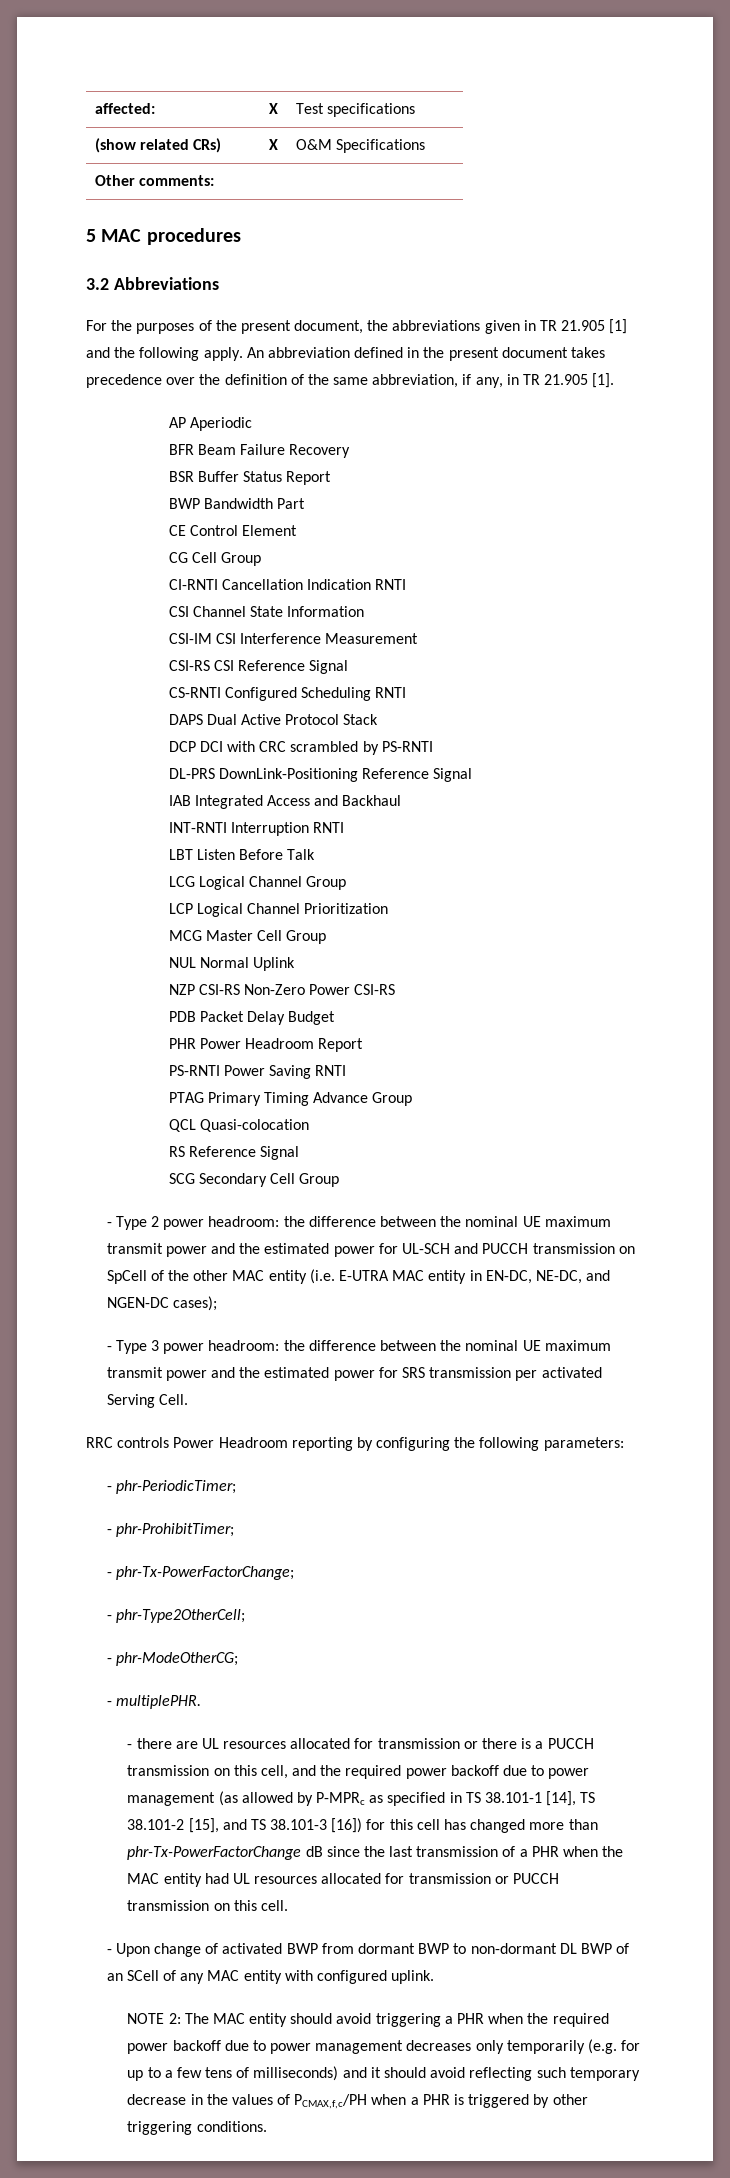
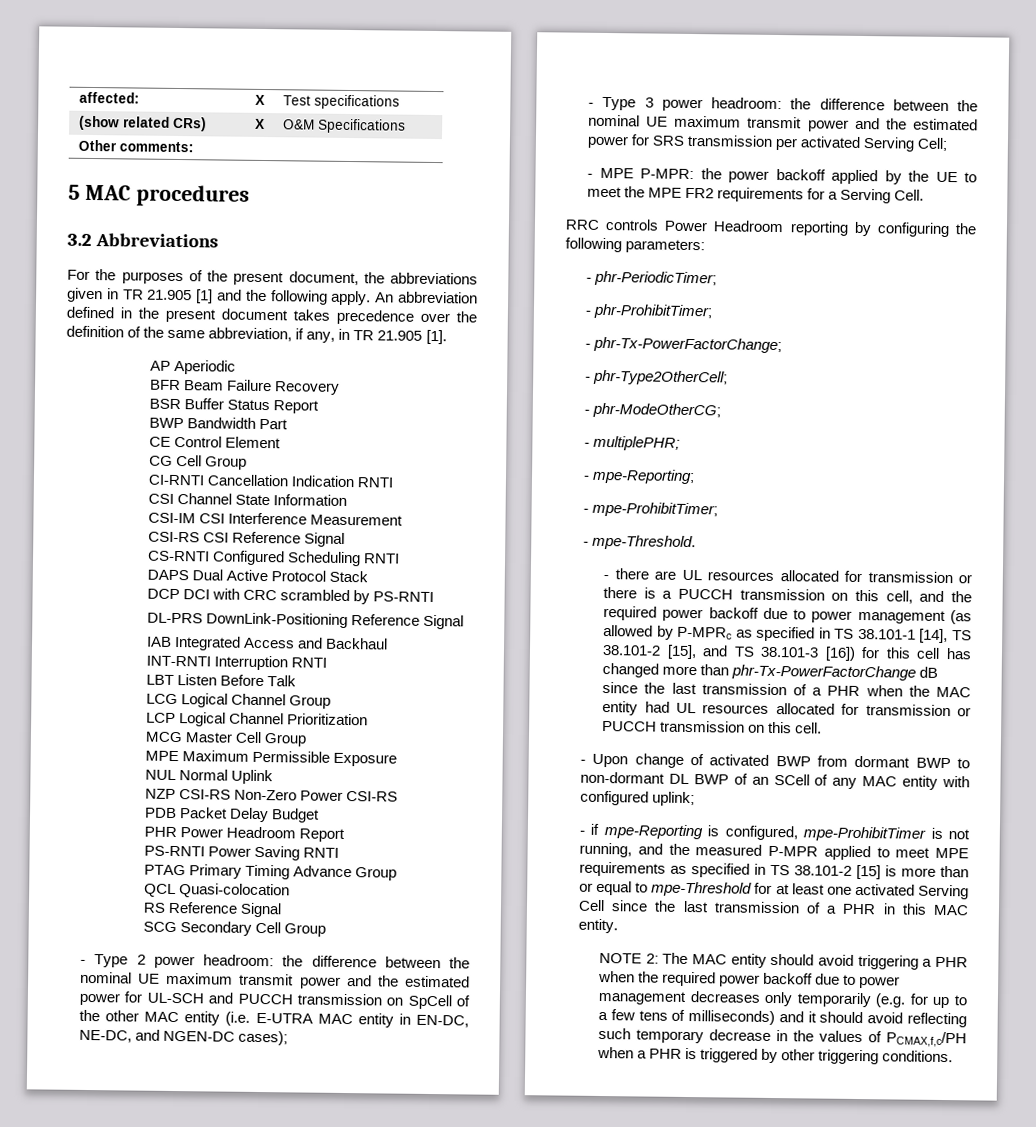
+ MPE Maximum Permissible Exposure
- - Type 3 power headroom: the difference between the nominal UE maximum transmit power and the estimated power for SRS transmission per activated Serving Cell.
+ - Type 3 power headroom: the difference between the nominal UE maximum transmit power and the estimated power for SRS transmission per activated Serving Cell;
+ - MPE P-MPR: the power backoff applied by the UE to meet the MPE FR2 requirements for a Serving Cell.
- - multiplePHR.
+ - multiplePHR;
+ - mpe-Reporting;
+ - mpe-ProhibitTimer;
+ - mpe-Threshold.
- - Upon change of activated BWP from dormant BWP to non-dormant DL BWP of an SCell of any MAC entity with configured uplink.
+ - Upon change of activated BWP from dormant BWP to non-dormant DL BWP of an SCell of any MAC entity with configured uplink;
+ - if mpe-Reporting is configured, mpe-ProhibitTimer is not running, and the measured P-MPR applied to meet MPE requirements as specified in TS 38.101-2 [15] is more than or equal to mpe-Threshold for at least one activated Serving Cell since the last transmission of a PHR in this MAC entity.

